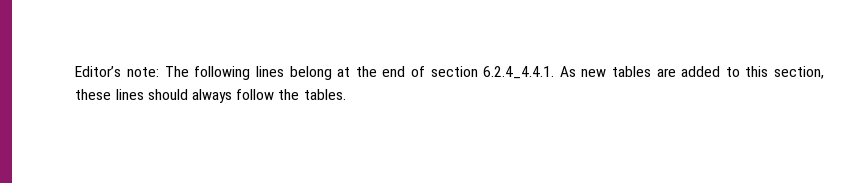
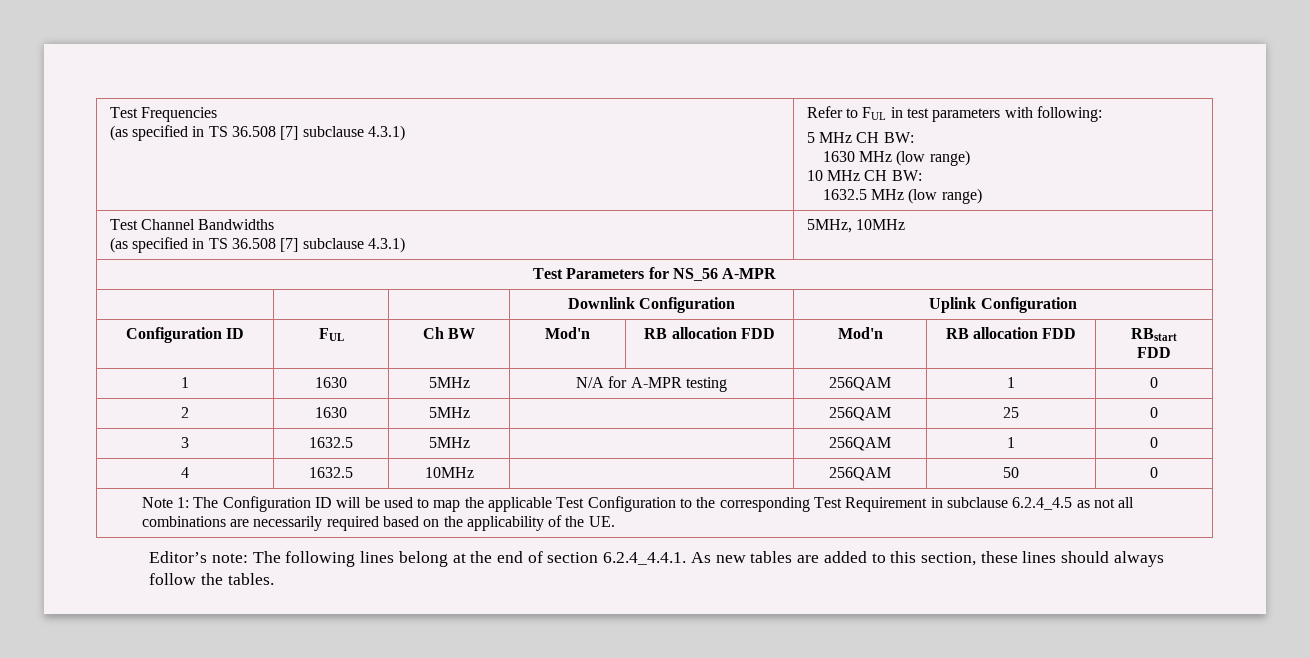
+ Test Frequencies
+ (as specified in TS 36.508 [7] subclause 4.3.1) | Refer to FUL in test parameters with following:
+ 5 MHz CH BW:
+ 1630 MHz (low range)
+ 10 MHz CH BW:
+ 1632.5 MHz (low range)
+ Test Channel Bandwidths
+ (as specified in TS 36.508 [7] subclause 4.3.1) | 5MHz, 10MHz
+ Test Parameters for NS_56 A-MPR
+ | | | Downlink Configuration | Uplink Configuration
+ Configuration ID | FUL | Ch BW | Mod'n | RB allocation FDD | Mod'n | RB allocation FDD | RBstart
+ FDD
+ 1 | 1630 | 5MHz | N/A for A-MPR testing | 256QAM | 1 | 0
+ 2 | 1630 | 5MHz | | 256QAM | 25 | 0
+ 3 | 1632.5 | 5MHz | | 256QAM | 1 | 0
+ 4 | 1632.5 | 10MHz | | 256QAM | 50 | 0
+ Note 1: The Configuration ID will be used to map the applicable Test Configuration to the corresponding Test Requirement in subclause 6.2.4_4.5 as not all combinations are necessarily required based on the applicability of the UE.

